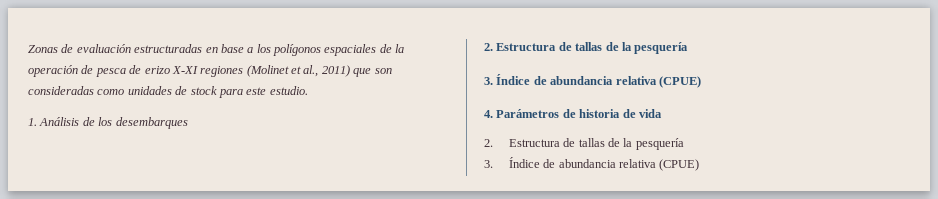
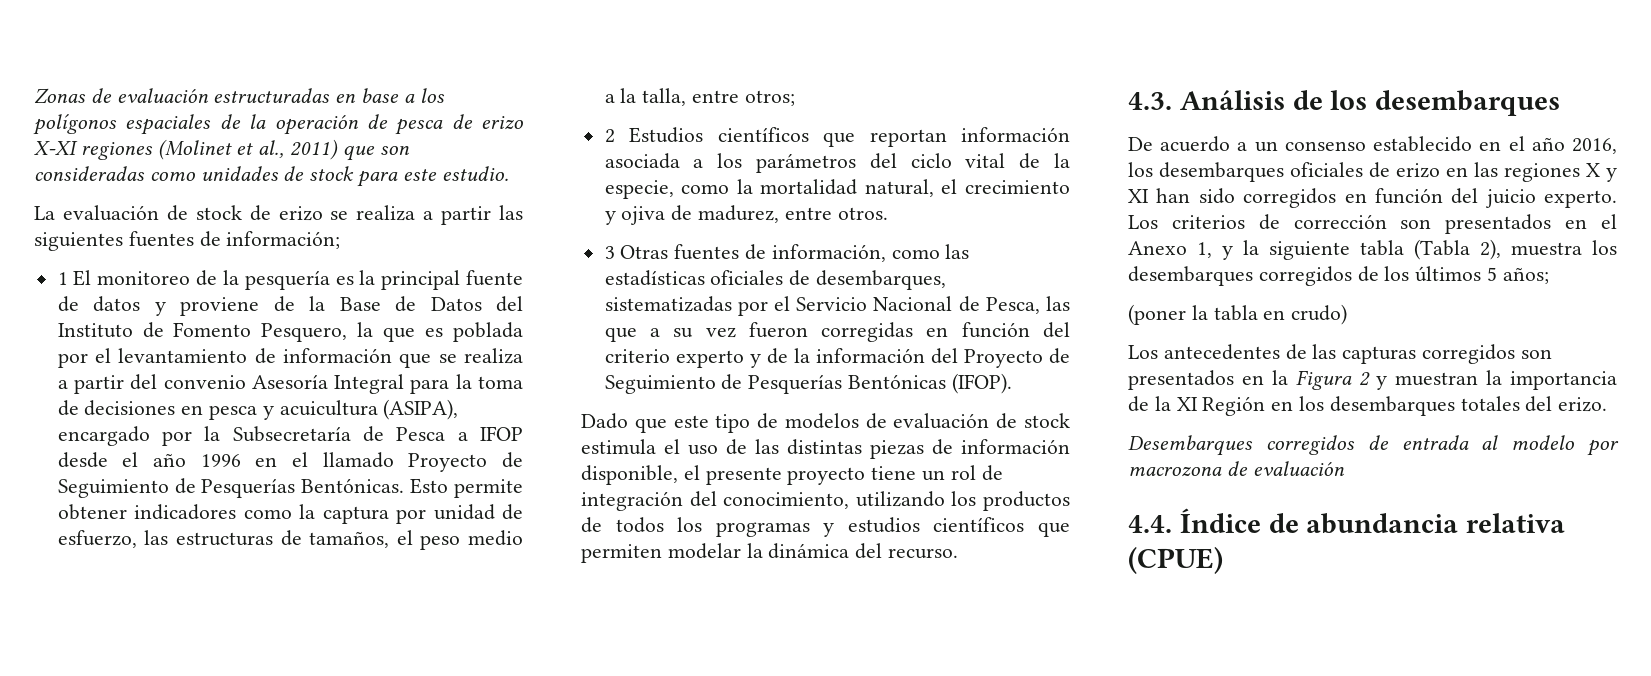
- 1. Análisis de los desembarques
- 2. Estructura de tallas de la pesquería
- 3. Índice de abundancia relativa (CPUE)
- 4. Parámetros de historia de vida
- 2. Estructura de tallas de la pesquería
- 3. Índice de abundancia relativa (CPUE)
+ La evaluación de stock de erizo se realiza a partir las siguientes fuentes de información;
+ 1 El monitoreo de la pesquería es la principal fuente de datos y proviene de la Base de Datos del Instituto de Fomento Pesquero, la que es poblada por el levantamiento de información que se realiza a partir del convenio Asesoría Integral para la toma de decisiones en pesca y acuicultura (ASIPA), encargado por la Subsecretaría de Pesca a IFOP desde el año 1996 en el llamado Proyecto de Seguimiento de Pesquerías Bentónicas. Esto permite obtener indicadores como la captura por unidad de esfuerzo, las estructuras de tamaños, el peso medio a la talla, entre otros;
+ 2 Estudios científicos que reportan información asociada a los parámetros del ciclo vital de la especie, como la mortalidad natural, el crecimiento y ojiva de madurez, entre otros.
+ 3 Otras fuentes de información, como las estadísticas oficiales de desembarques, sistematizadas por el Servicio Nacional de Pesca, las que a su vez fueron corregidas en función del criterio experto y de la información del Proyecto de Seguimiento de Pesquerías Bentónicas (IFOP).
+ Dado que este tipo de modelos de evaluación de stock estimula el uso de las distintas piezas de información disponible, el presente proyecto tiene un rol de integración del conocimiento, utilizando los productos de todos los programas y estudios científicos que permiten modelar la dinámica del recurso.
+ 4.3. Análisis de los desembarques
+ De acuerdo a un consenso establecido en el año 2016, los desembarques oficiales de erizo en las regiones X y XI han sido corregidos en función del juicio experto. Los criterios de corrección son presentados en el Anexo 1, y la siguiente tabla (Tabla 2), muestra los desembarques corregidos de los últimos 5 años;
+ (poner la tabla en crudo)
+ Los antecedentes de las capturas corregidos son presentados en la Figura 2 y muestran la importancia de la XI Región en los desembarques totales del erizo.
+ Desembarques corregidos de entrada al modelo por macrozona de evaluación
+ 4.4. Índice de abundancia relativa (CPUE)

